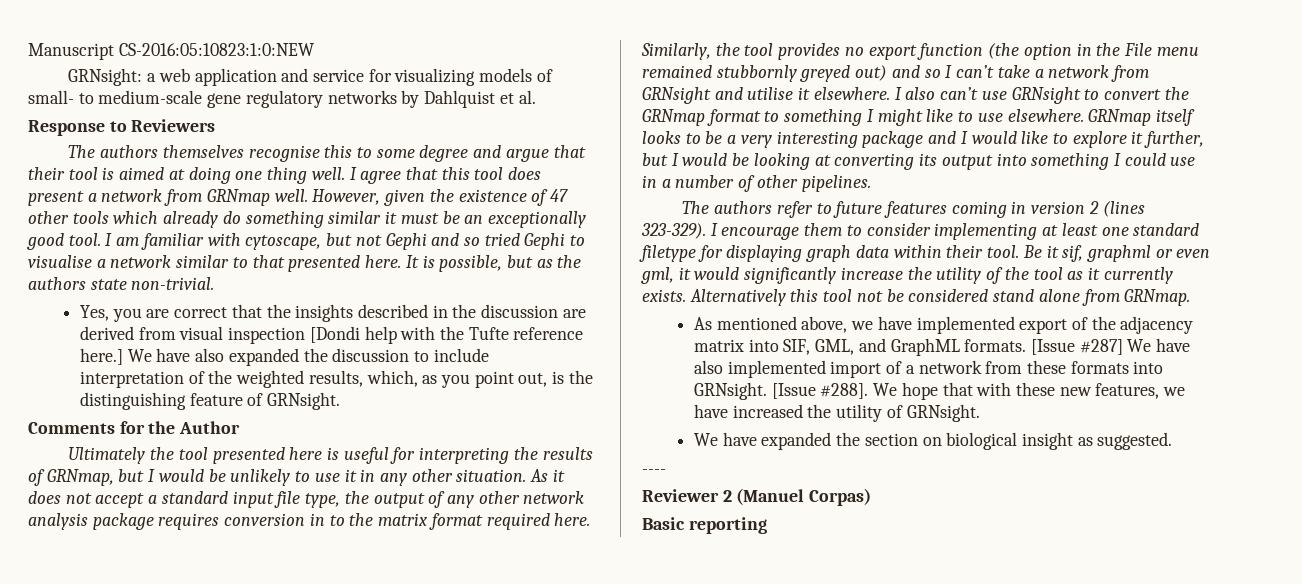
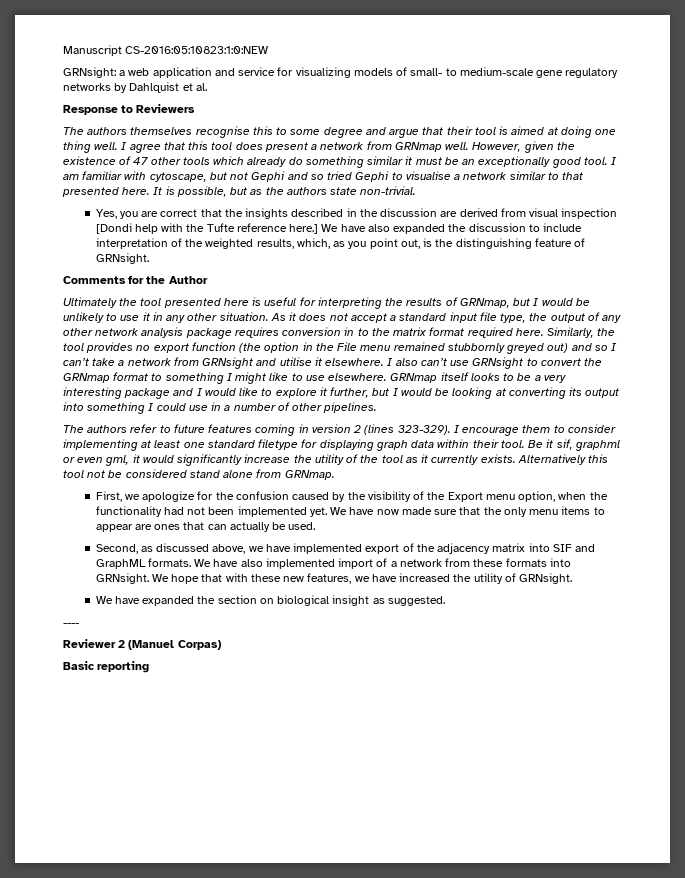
- As mentioned above, we have implemented export of the adjacency matrix into SIF, GML, and GraphML formats.
+ First, we apologize for the confusion caused by the visibility of the Export menu option, when the functionality had not been implemented yet. We have now made sure that the only menu items to appear are ones that can actually be used.
+ Second, as discussed above, we have implemented export of the adjacency matrix into SIF and GraphML formats.
- [Issue #287] We have also implemented import of a network from these formats into GRNsight.
+ We have also implemented import of a network from these formats into GRNsight.
- [Issue #288].

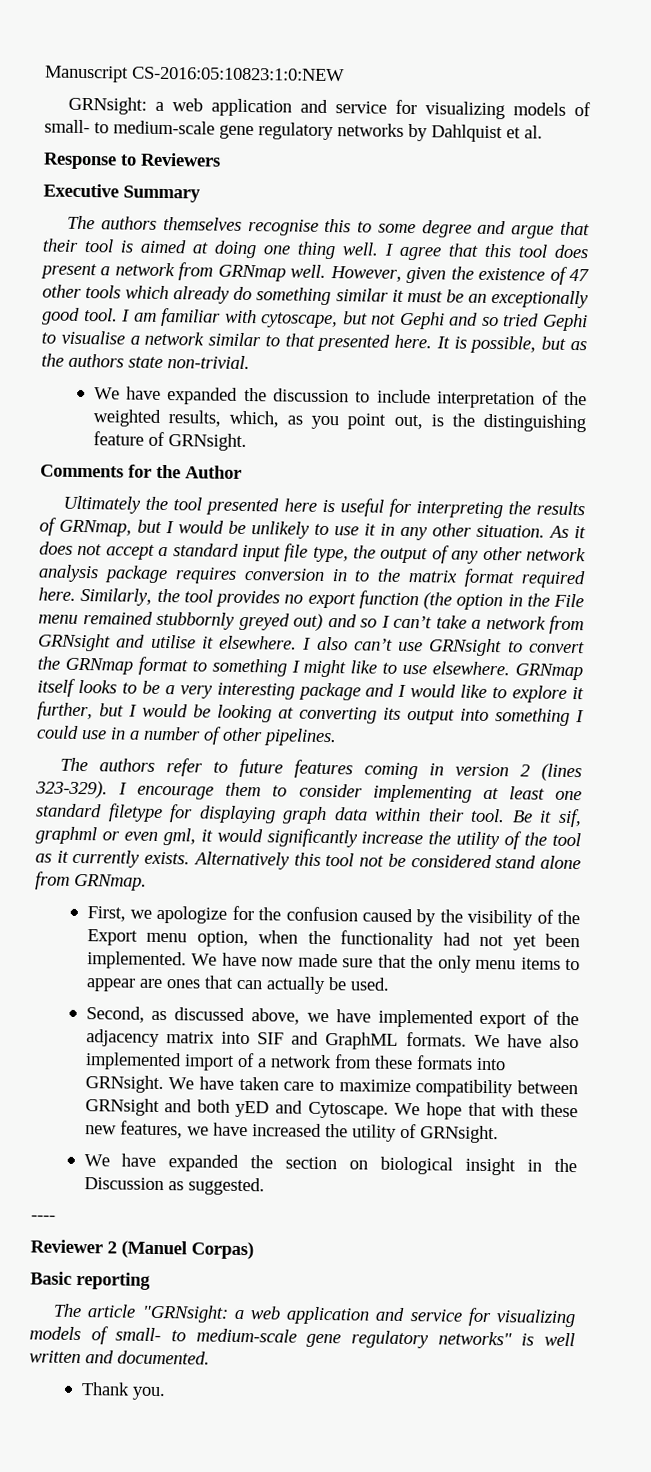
+ Executive Summary
- Yes, you are correct that the insights described in the discussion are derived from visual inspection [Dondi help with the Tufte reference here.] We have also expanded the discussion to include interpretation of the weighted results, which, as you point out, is the distinguishing feature of GRNsight.
+ We have expanded the discussion to include interpretation of the weighted results, which, as you point out, is the distinguishing feature of GRNsight.
- First, we apologize for the confusion caused by the visibility of the Export menu option, when the functionality had not been implemented yet.
+ First, we apologize for the confusion caused by the visibility of the Export menu option, when the functionality had not yet been implemented.
- We hope that with these new features, we have increased the utility of GRNsight.
+ We have taken care to maximize compatibility between GRNsight and both yED and Cytoscape. We hope that with these new features, we have increased the utility of GRNsight.
- We have expanded the section on biological insight as suggested.
+ We have expanded the section on biological insight in the Discussion as suggested.
+ The article "GRNsight: a web application and service for visualizing models of small- to medium-scale gene regulatory networks" is well written and documented.
+ Thank you.

